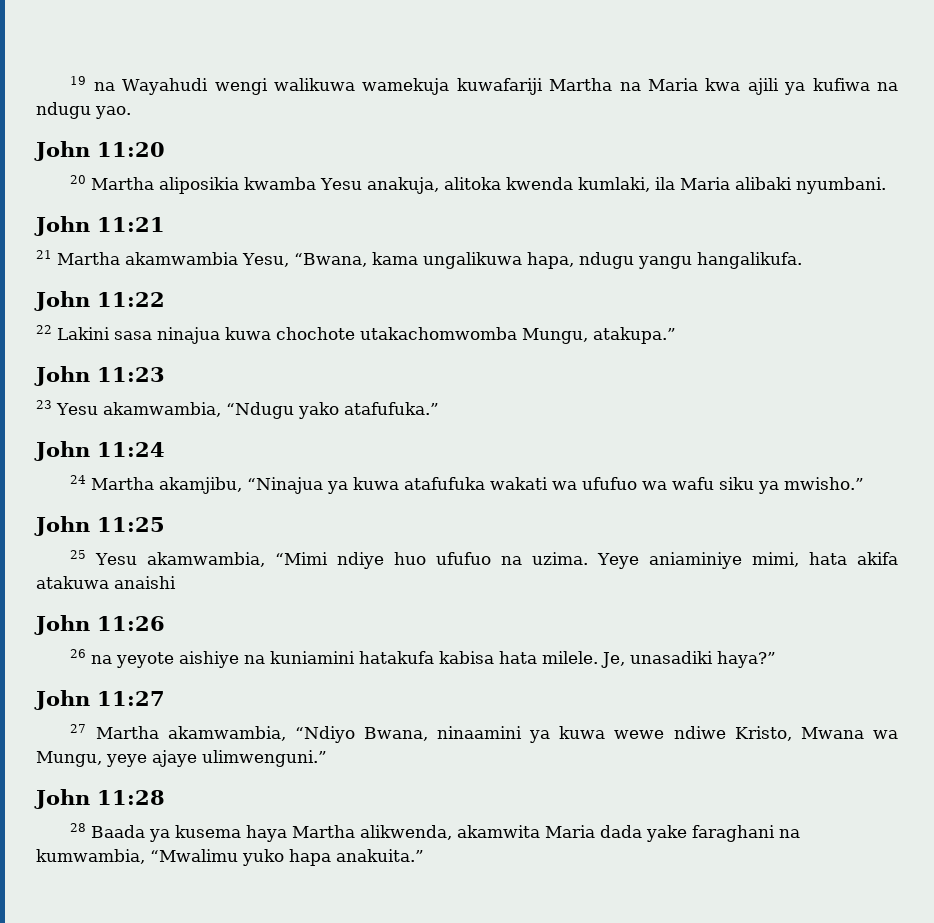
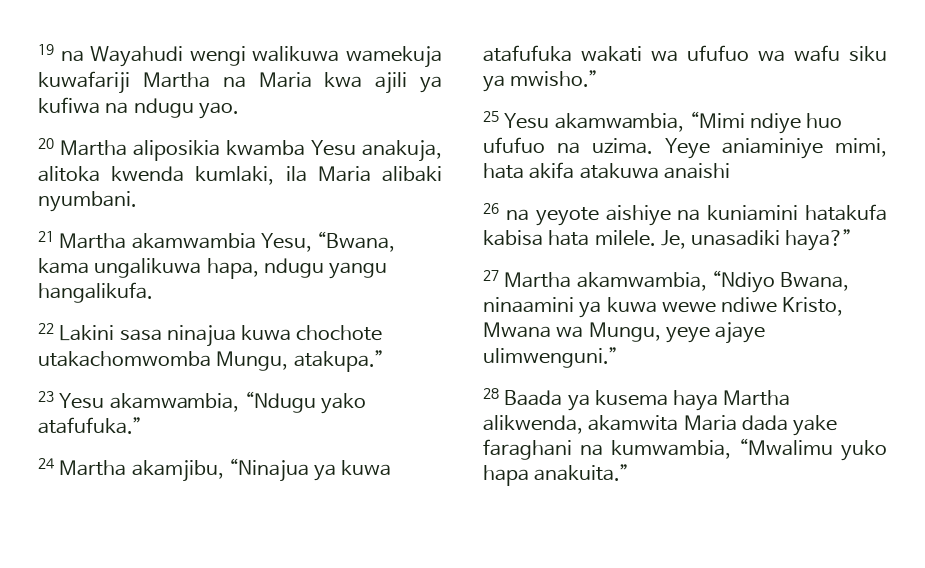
- John 11:20
- John 11:21
- John 11:22
- John 11:23
- John 11:24
- John 11:25
- John 11:26
- John 11:27
- John 11:28

